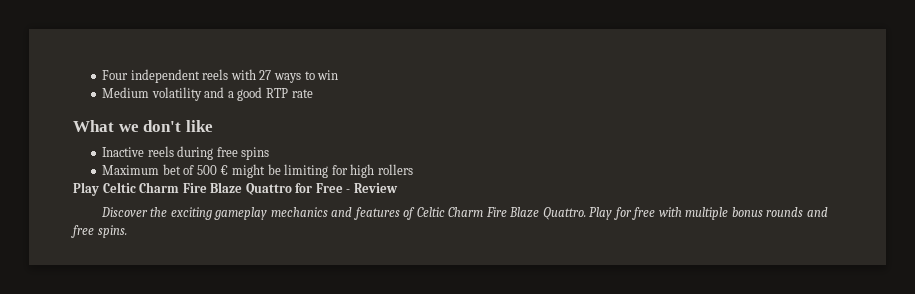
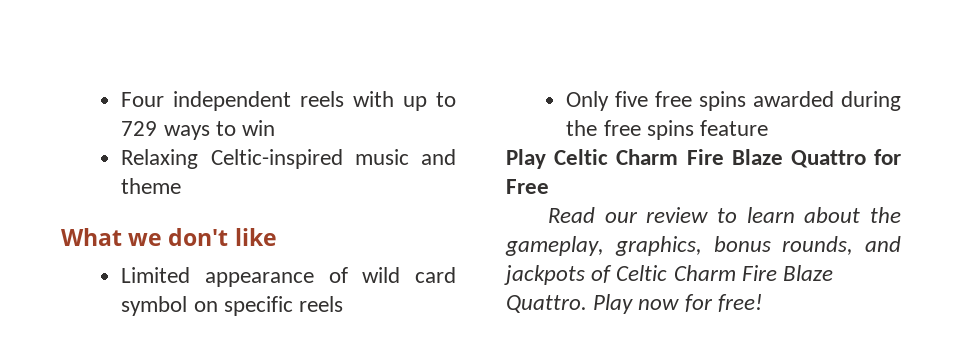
- Four independent reels with 27 ways to win
+ Four independent reels with up to 729 ways to win
- Medium volatility and a good RTP rate
+ Relaxing Celtic-inspired music and theme
  What we don't like
- Inactive reels during free spins
- Maximum bet of 500 € might be limiting for high rollers
+ Limited appearance of wild card symbol on specific reels
+ Only five free spins awarded during the free spins feature
- Play Celtic Charm Fire Blaze Quattro for Free - Review
- Discover the exciting gameplay mechanics and features of Celtic Charm Fire Blaze Quattro.
+ Play Celtic Charm Fire Blaze Quattro for Free
+ Read our review to learn about the gameplay, graphics, bonus rounds, and jackpots of Celtic Charm Fire Blaze Quattro.
- Play for free with multiple bonus rounds and free spins.
+ Play now for free!

